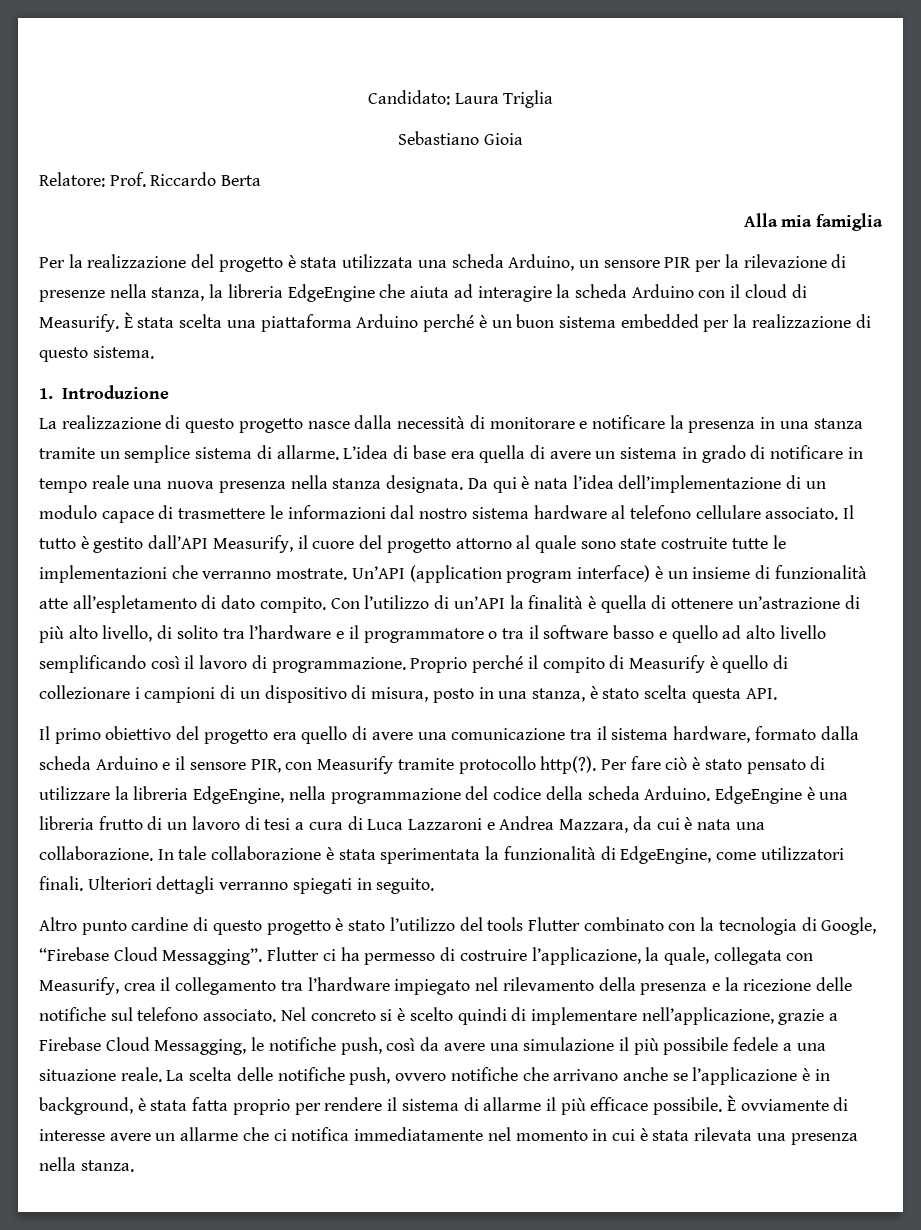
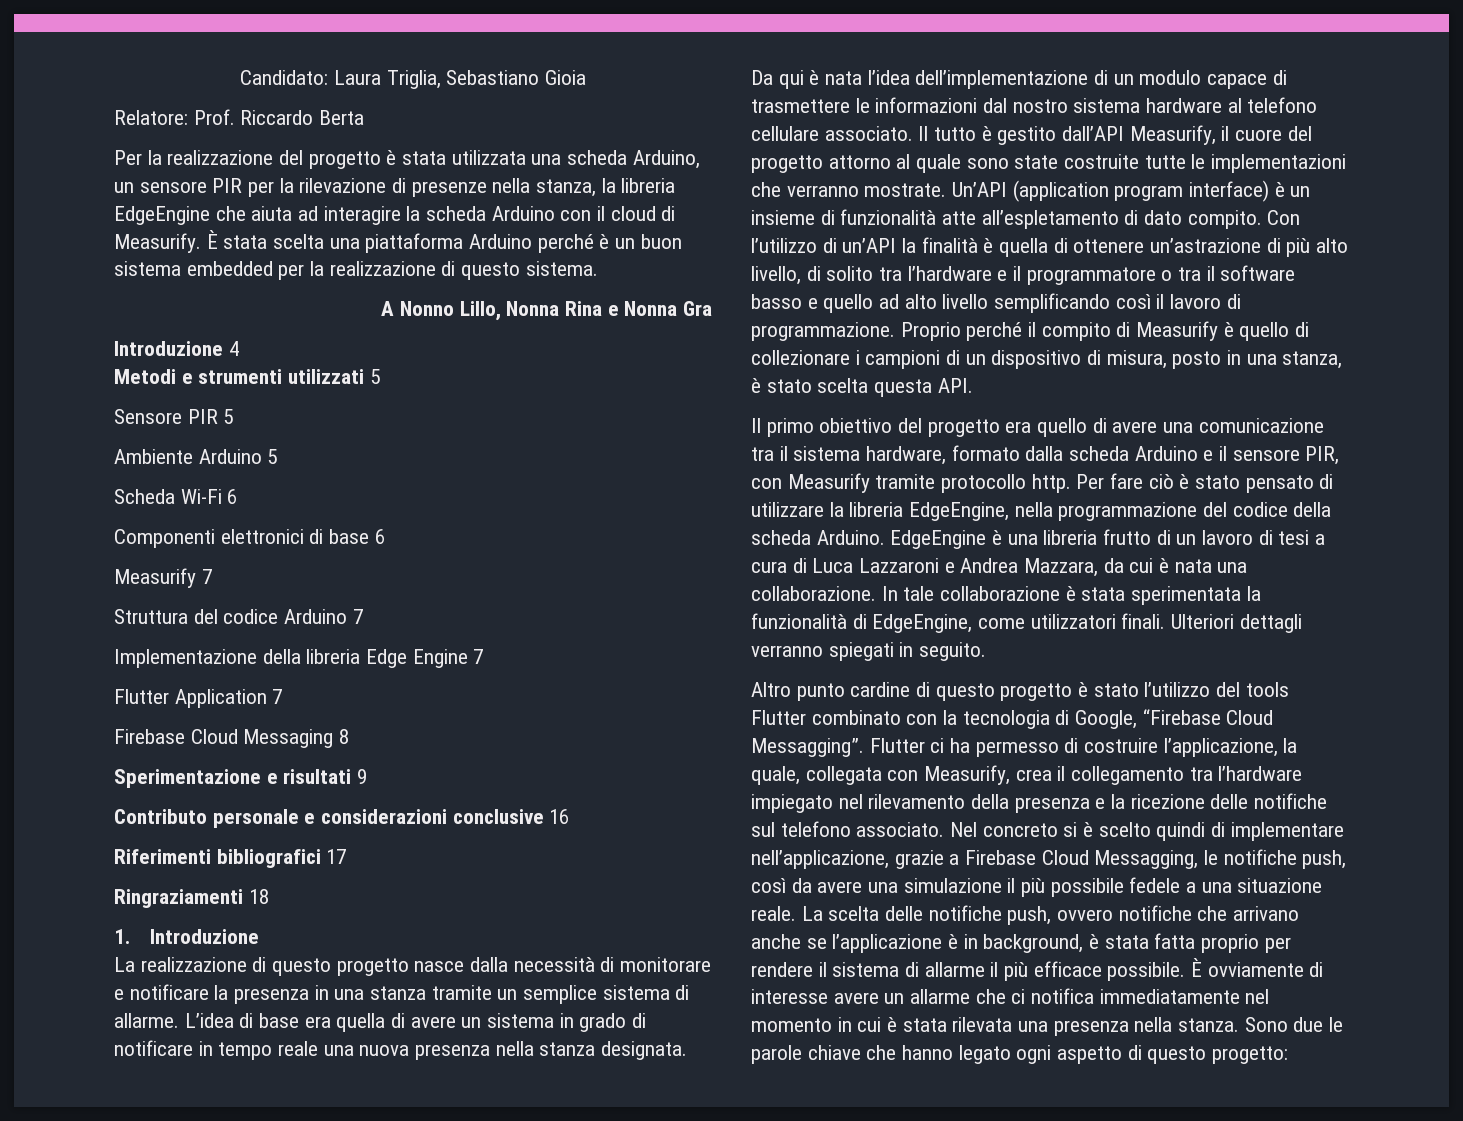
- Candidato: Laura Triglia
- Sebastiano Gioia
+ Candidato: Laura Triglia, Sebastiano Gioia
- Alla mia famiglia
+ A Nonno Lillo, Nonna Rina e Nonna Gra
+ Introduzione 4
+ Metodi e strumenti utilizzati 5
+ Sensore PIR 5
+ Ambiente Arduino 5
+ Scheda Wi-Fi 6
+ Componenti elettronici di base 6
+ Measurify 7
+ Struttura del codice Arduino 7
+ Implementazione della libreria Edge Engine 7
+ Flutter Application 7
+ Firebase Cloud Messaging 8
+ Sperimentazione e risultati 9
+ Contributo personale e considerazioni conclusive 16
+ Riferimenti bibliografici 17
+ Ringraziamenti 18
- Il primo obiettivo del progetto era quello di avere una comunicazione tra il sistema hardware, formato dalla scheda Arduino e il sensore PIR, con Measurify tramite protocollo http(?).
+ Il primo obiettivo del progetto era quello di avere una comunicazione tra il sistema hardware, formato dalla scheda Arduino e il sensore PIR, con Measurify tramite protocollo http.
+ Sono due le parole chiave che hanno legato ogni aspetto di questo progetto:

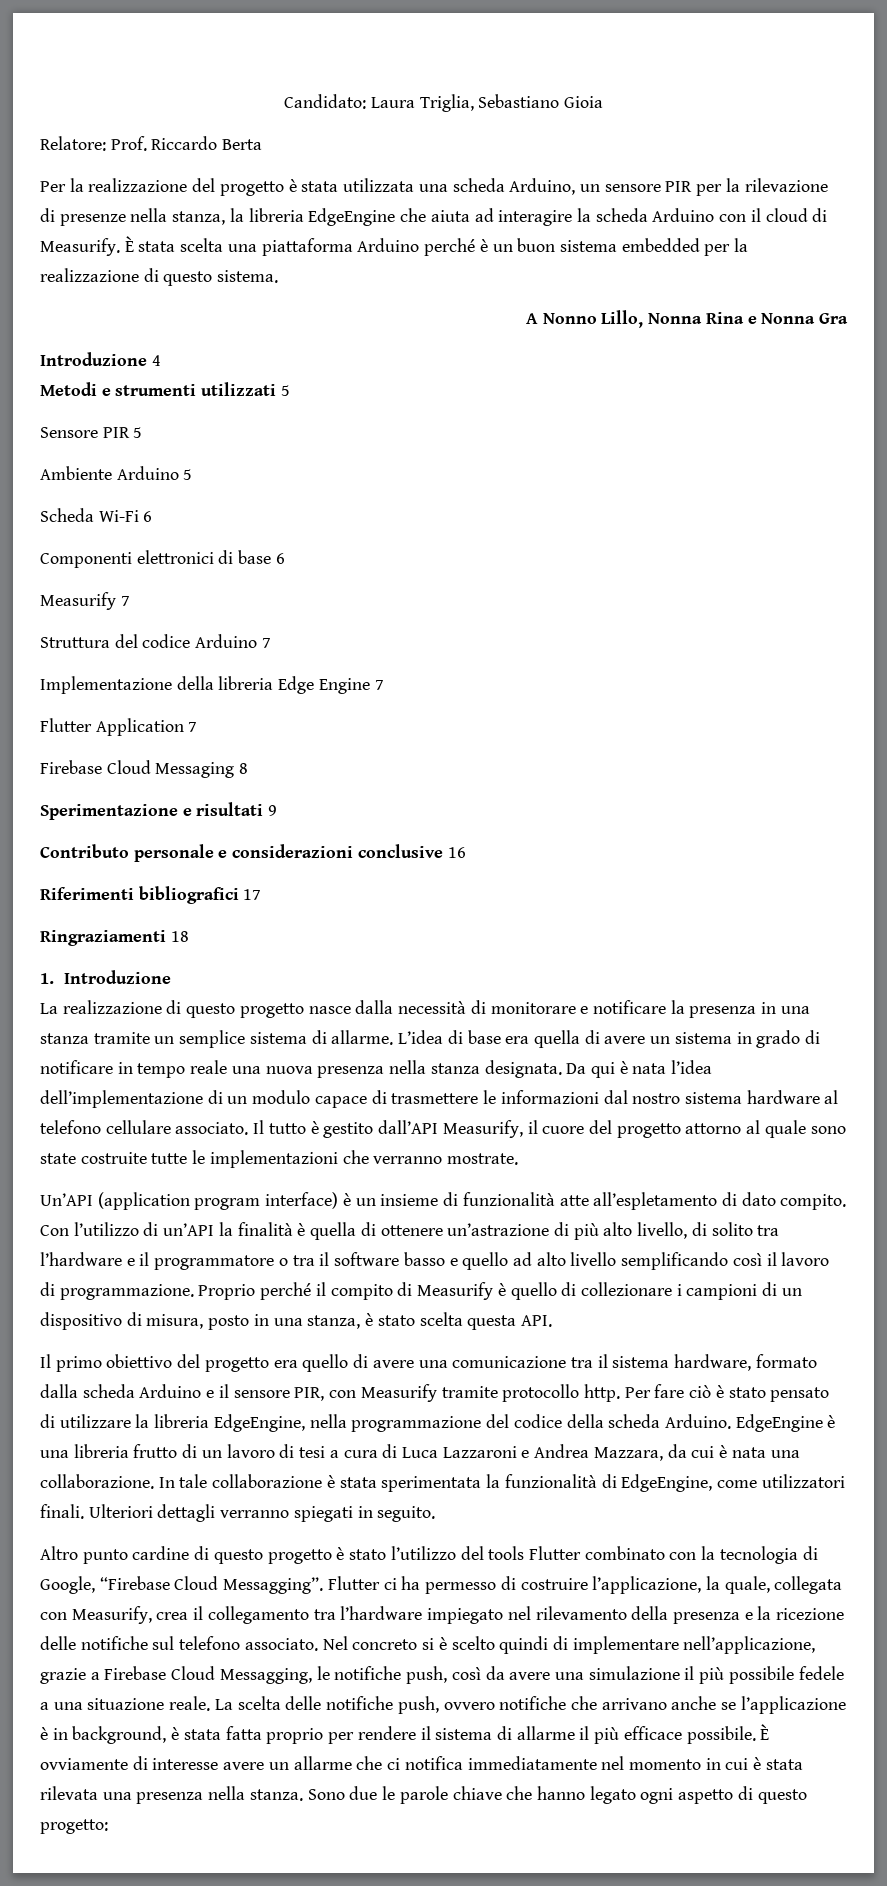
- Il tutto è gestito dall’API Measurify, il cuore del progetto attorno al quale sono state costruite tutte le implementazioni che verranno mostrate. Un’API (application program interface) è un insieme di funzionalità atte all’espletamento di dato compito.
+ Il tutto è gestito dall’API Measurify, il cuore del progetto attorno al quale sono state costruite tutte le implementazioni che verranno mostrate.
+ Un’API (application program interface) è un insieme di funzionalità atte all’espletamento di dato compito.

